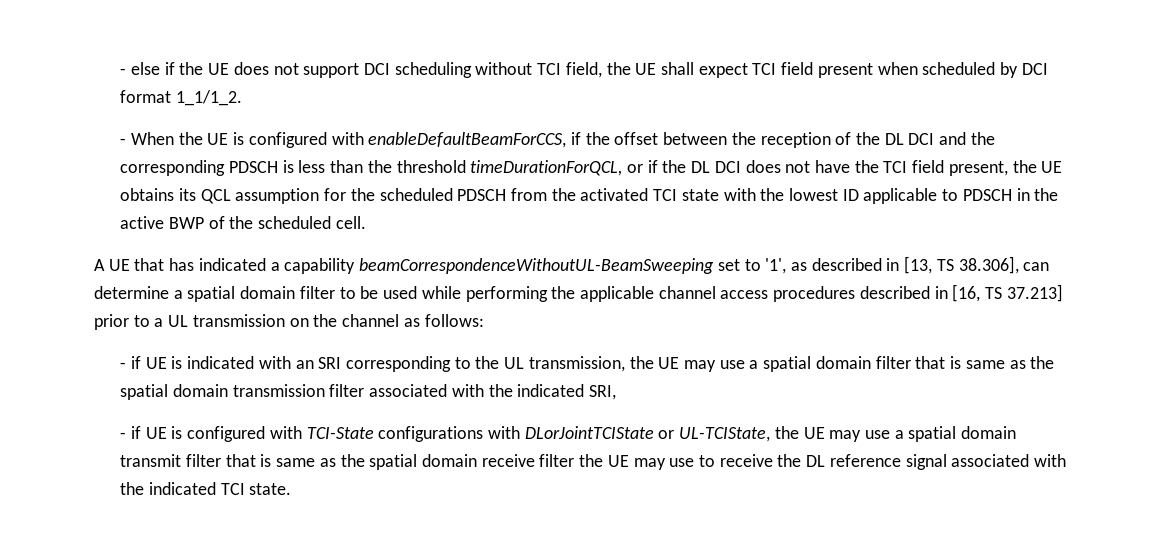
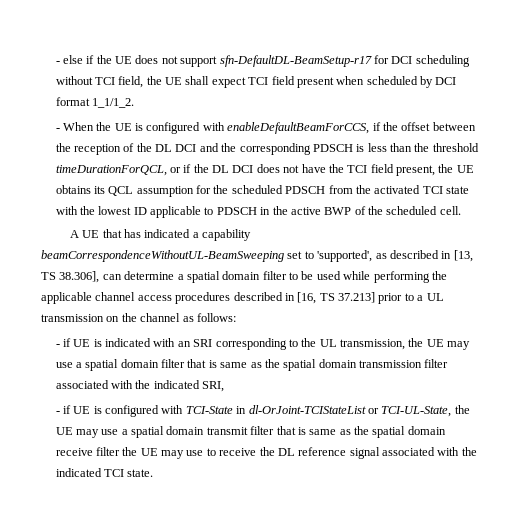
- - else if the UE does not support DCI scheduling without TCI field, the UE shall expect TCI field present when scheduled by DCI format 1_1/1_2.
+ - else if the UE does not support sfn-DefaultDL-BeamSetup-r17 for DCI scheduling without TCI field, the UE shall expect TCI field present when scheduled by DCI format 1_1/1_2.
- A UE that has indicated a capability beamCorrespondenceWithoutUL-BeamSweeping set to '1', as described in [13, TS 38.306], can determine a spatial domain filter to be used while performing the applicable channel access procedures described in [16, TS 37.213] prior to a UL transmission on the channel as follows:
+ A UE that has indicated a capability beamCorrespondenceWithoutUL-BeamSweeping set to 'supported', as described in [13, TS 38.306], can determine a spatial domain filter to be used while performing the applicable channel access procedures described in [16, TS 37.213] prior to a UL transmission on the channel as follows:
- - if UE is configured with TCI-State configurations with DLorJointTCIState or UL-TCIState, the UE may use a spatial domain transmit filter that is same as the spatial domain receive filter the UE may use to receive the DL reference signal associated with the indicated TCI state.
+ - if UE is configured with TCI-State in dl-OrJoint-TCIStateList or TCI-UL-State, the UE may use a spatial domain transmit filter that is same as the spatial domain receive filter the UE may use to receive the DL reference signal associated with the indicated TCI state.

